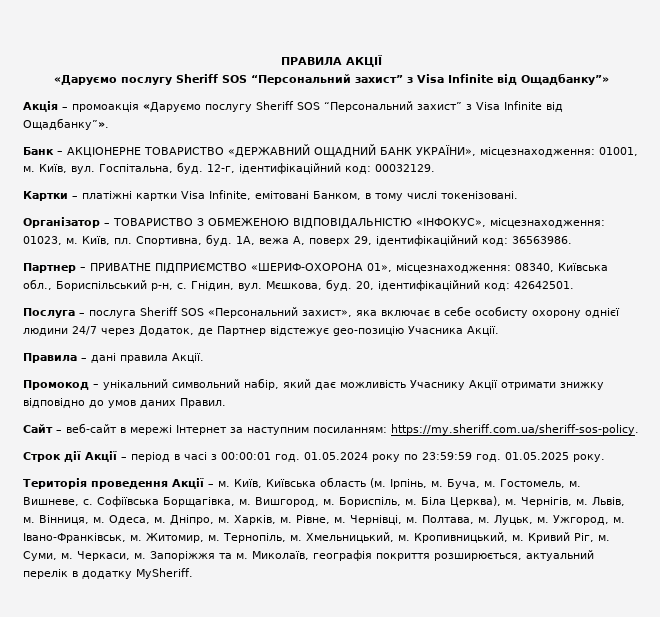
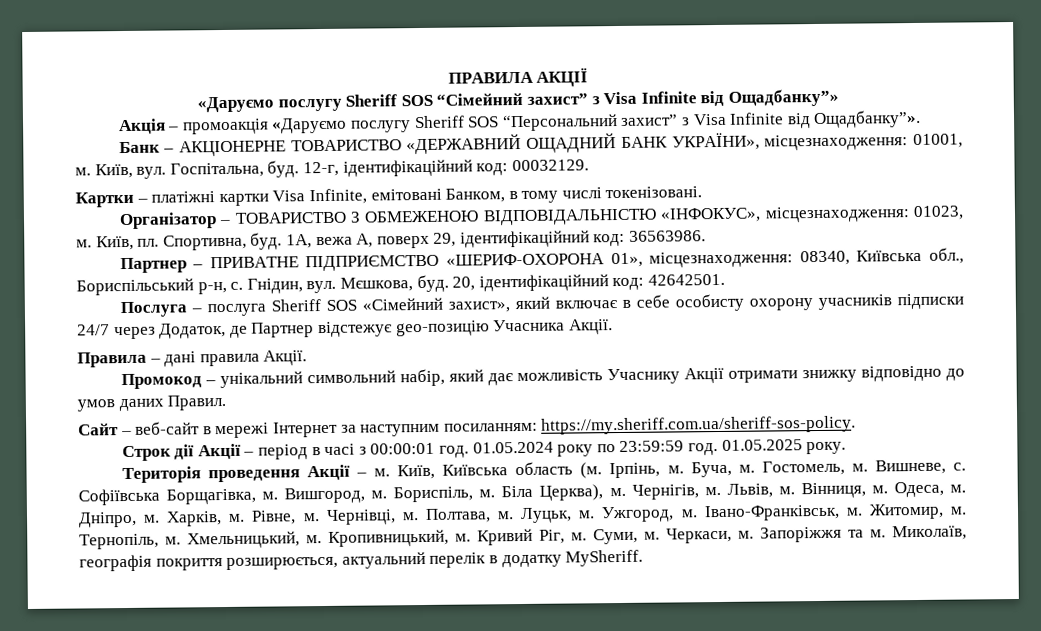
- «Даруємо послугу Sheriff SOS “Персональний захист” з Visa Infinite від Ощадбанку”»
+ «Даруємо послугу Sheriff SOS “Сімейний захист” з Visa Infinite від Ощадбанку”»
- Послуга – послуга Sheriff SOS «Персональний захист», яка включає в себе особисту охорону однієї людини 24/7 через Додаток, де Партнер відстежує geo-позицію Учасника Акції.
+ Послуга – послуга Sheriff SOS «Сімейний захист», який включає в себе особисту охорону учасників підписки 24/7 через Додаток, де Партнер відстежує geo-позицію Учасника Акції.

